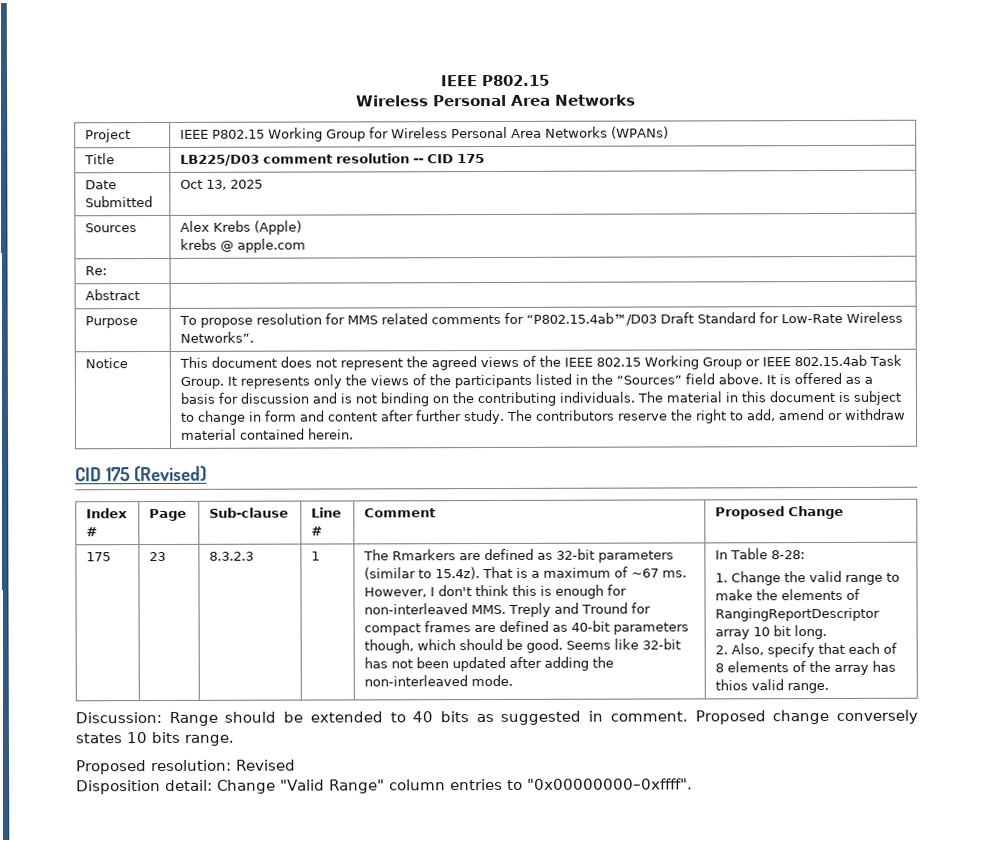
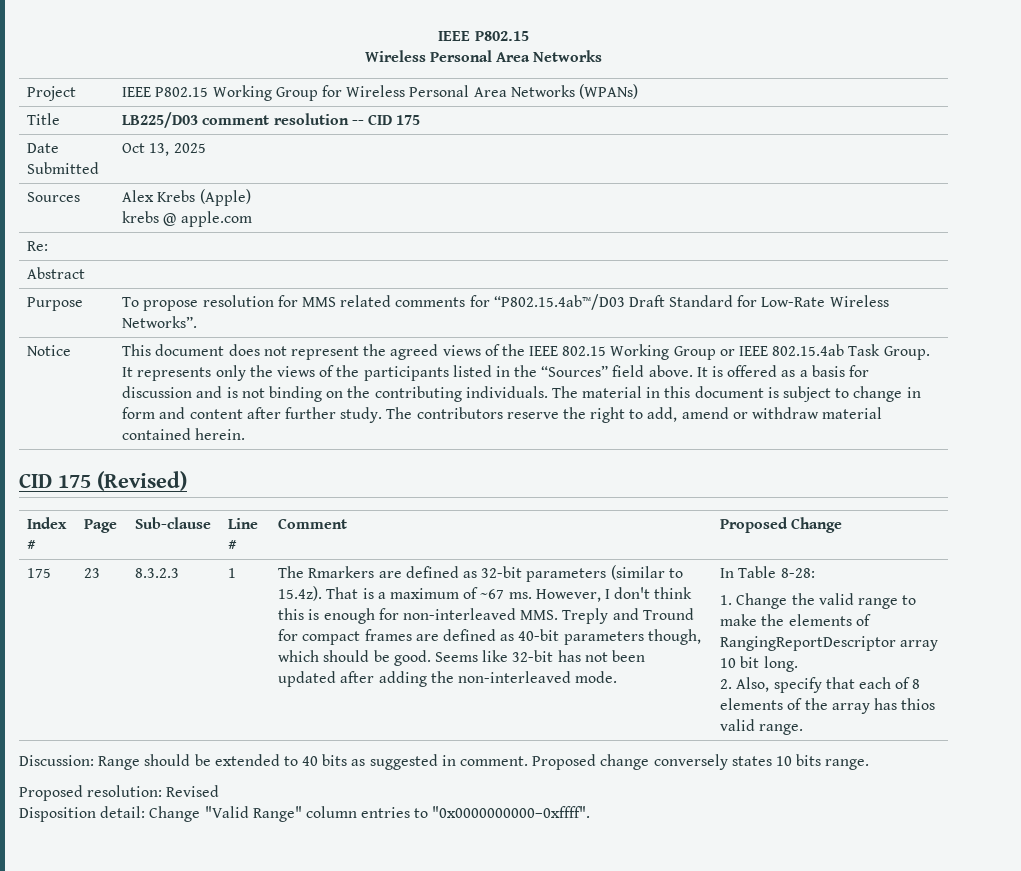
- Disposition detail: Change "Valid Range" column entries to "0x00000000–0xffff".
+ Disposition detail: Change "Valid Range" column entries to "0x0000000000–0xffff".

